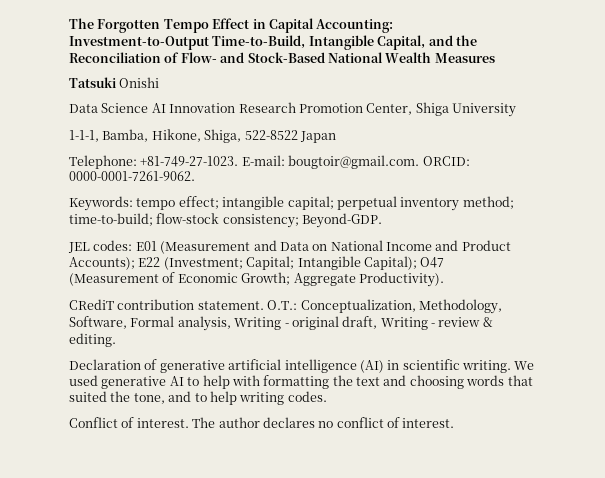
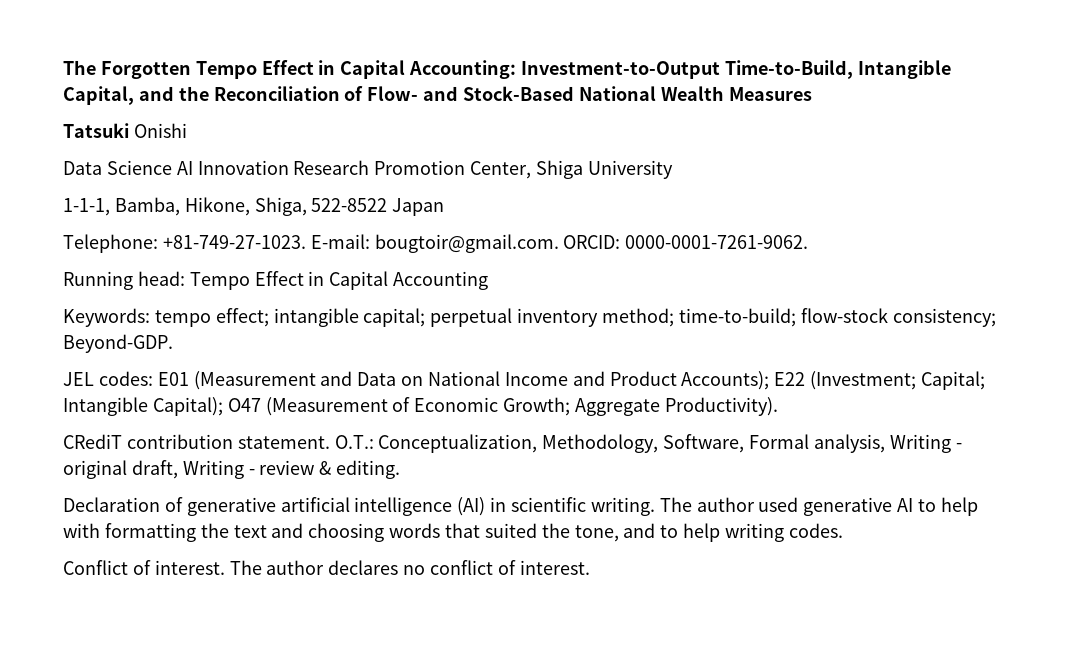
+ Running head: Tempo Effect in Capital Accounting
- We used generative AI to help with formatting the text and choosing words that suited the tone, and to help writing codes.
+ The author used generative AI to help with formatting the text and choosing words that suited the tone, and to help writing codes.

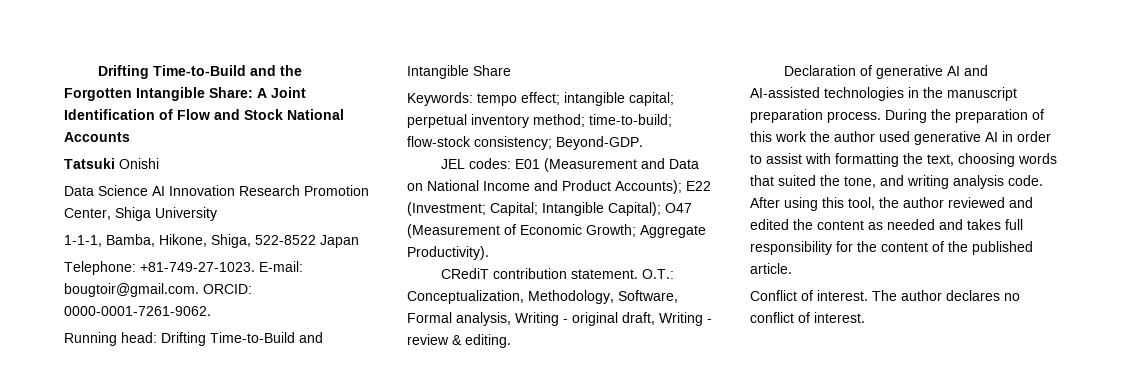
- The Forgotten Tempo Effect in Capital Accounting: Investment-to-Output Time-to-Build, Intangible Capital, and the Reconciliation of Flow- and Stock-Based National Wealth Measures
+ Drifting Time-to-Build and the Forgotten Intangible Share: A Joint Identification of Flow and Stock National Accounts
- Running head: Tempo Effect in Capital Accounting
+ Running head: Drifting Time-to-Build and Intangible Share
- Declaration of generative artificial intelligence (AI) in scientific writing. The author used generative AI to help with formatting the text and choosing words that suited the tone, and to help writing codes.
+ Declaration of generative AI and AI-assisted technologies in the manuscript preparation process. During the preparation of this work the author used generative AI in order to assist with formatting the text, choosing words that suited the tone, and writing analysis code. After using this tool, the author reviewed and edited the content as needed and takes full responsibility for the content of the published article.

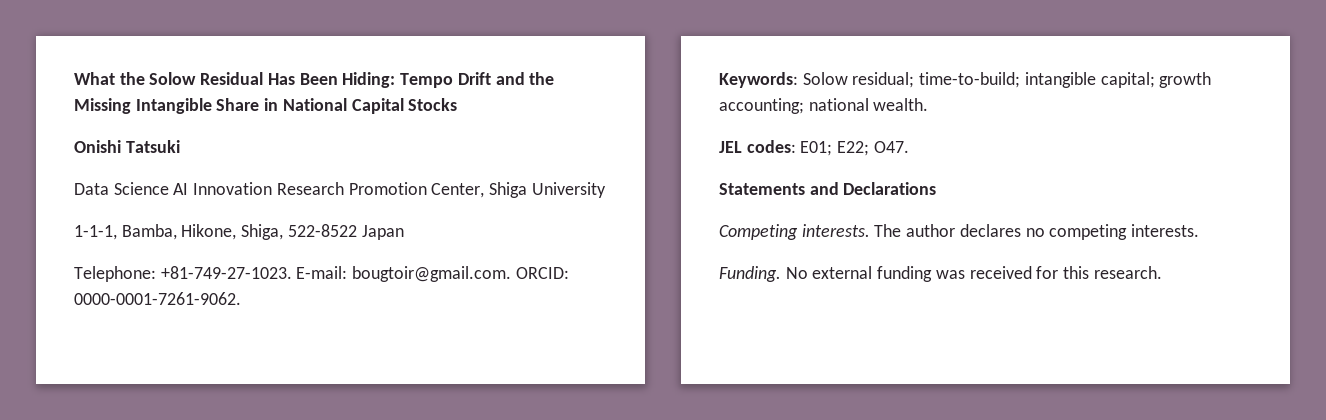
- Drifting Time-to-Build and the Forgotten Intangible Share: A Joint Identification of Flow and Stock National Accounts
- Tatsuki Onishi
+ What the Solow Residual Has Been Hiding: Tempo Drift and the Missing Intangible Share in National Capital Stocks
+ Onishi Tatsuki
- Running head: Drifting Time-to-Build and Intangible Share
- Keywords: tempo effect; intangible capital; perpetual inventory method; time-to-build; flow-stock consistency; Beyond-GDP.
- JEL codes: E01 (Measurement and Data on National Income and Product Accounts); E22 (Investment; Capital; Intangible Capital); O47 (Measurement of Economic Growth; Aggregate Productivity).
- CRediT contribution statement. O.T.: Conceptualization, Methodology, Software, Formal analysis, Writing - original draft, Writing - review & editing.
- Declaration of generative AI and AI-assisted technologies in the manuscript preparation process. During the preparation of this work the author used generative AI in order to assist with formatting the text, choosing words that suited the tone, and writing analysis code. After using this tool, the author reviewed and edited the content as needed and takes full responsibility for the content of the published article.
- Conflict of interest. The author declares no conflict of interest.
+ Keywords: Solow residual; time-to-build; intangible capital; growth accounting; national wealth.
+ JEL codes: E01; E22; O47.
+ Statements and Declarations
+ Competing interests. The author declares no competing interests.
+ Funding. No external funding was received for this research.

